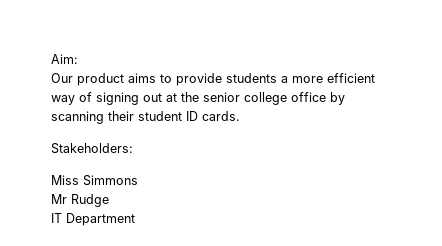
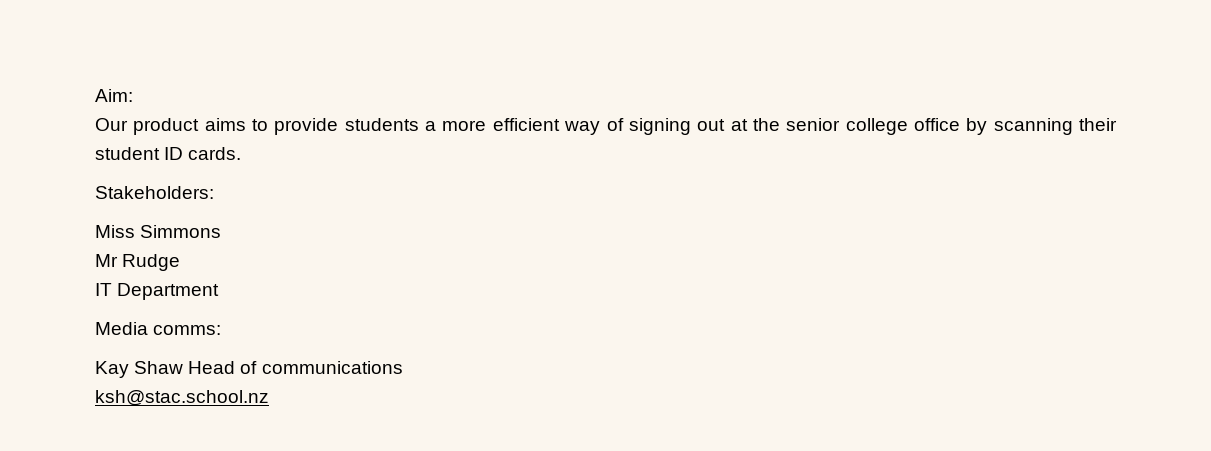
+ Media comms:
+ Kay Shaw Head of communications
+ ksh@stac.school.nz

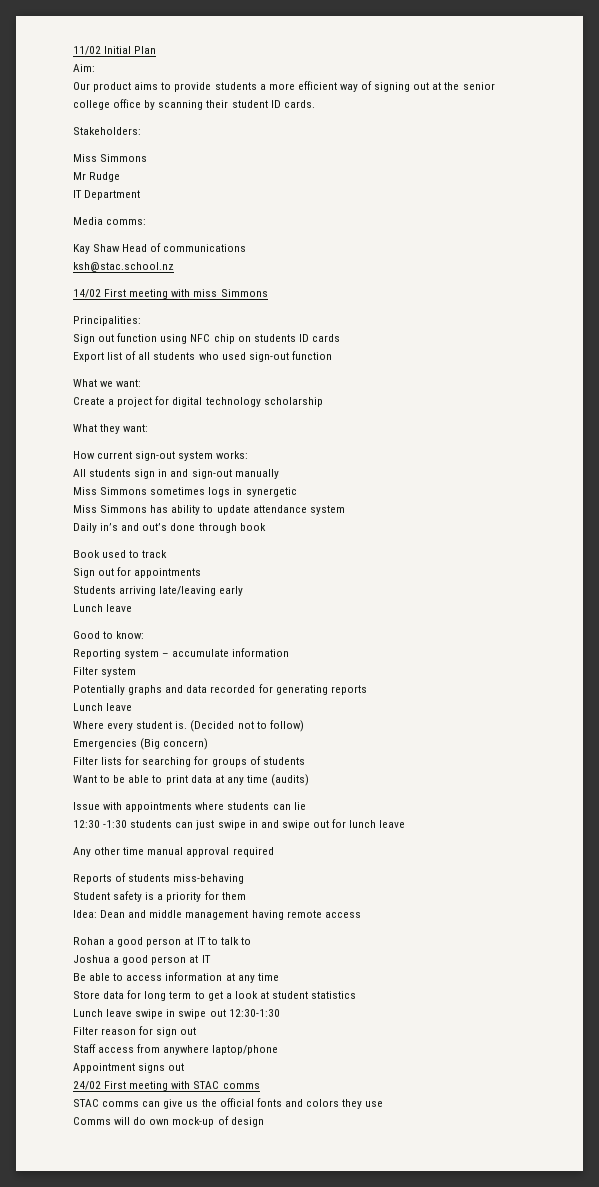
+ 11/02 Initial Plan
+ 14/02 First meeting with miss Simmons
+ Principalities:
+ Sign out function using NFC chip on students ID cards
+ Export list of all students who used sign-out function
+ What we want:
+ Create a project for digital technology scholarship
+ What they want:
+ How current sign-out system works:
+ All students sign in and sign-out manually
+ Miss Simmons sometimes logs in synergetic
+ Miss Simmons has ability to update attendance system
+ Daily in’s and out’s done through book
+ Book used to track
+ Sign out for appointments
+ Students arriving late/leaving early
+ Lunch leave
+ Good to know:
+ Reporting system – accumulate information
+ Filter system
+ Potentially graphs and data recorded for generating reports
+ Lunch leave
+ Where every student is. (Decided not to follow)
+ Emergencies (Big concern)
+ Filter lists for searching for groups of students
+ Want to be able to print data at any time (audits)
+ Issue with appointments where students can lie
+ 12:30 -1:30 students can just swipe in and swipe out for lunch leave
+ Any other time manual approval required
+ Reports of students miss-behaving
+ Student safety is a priority for them
+ Idea: Dean and middle management having remote access
+ Rohan a good person at IT to talk to
+ Joshua a good person at IT
+ Be able to access information at any time
+ Store data for long term to get a look at student statistics
+ Lunch leave swipe in swipe out 12:30-1:30
+ Filter reason for sign out
+ Staff access from anywhere laptop/phone
+ Appointment signs out
+ 24/02 First meeting with STAC comms
+ STAC comms can give us the official fonts and colors they use
+ Comms will do own mock-up of design

